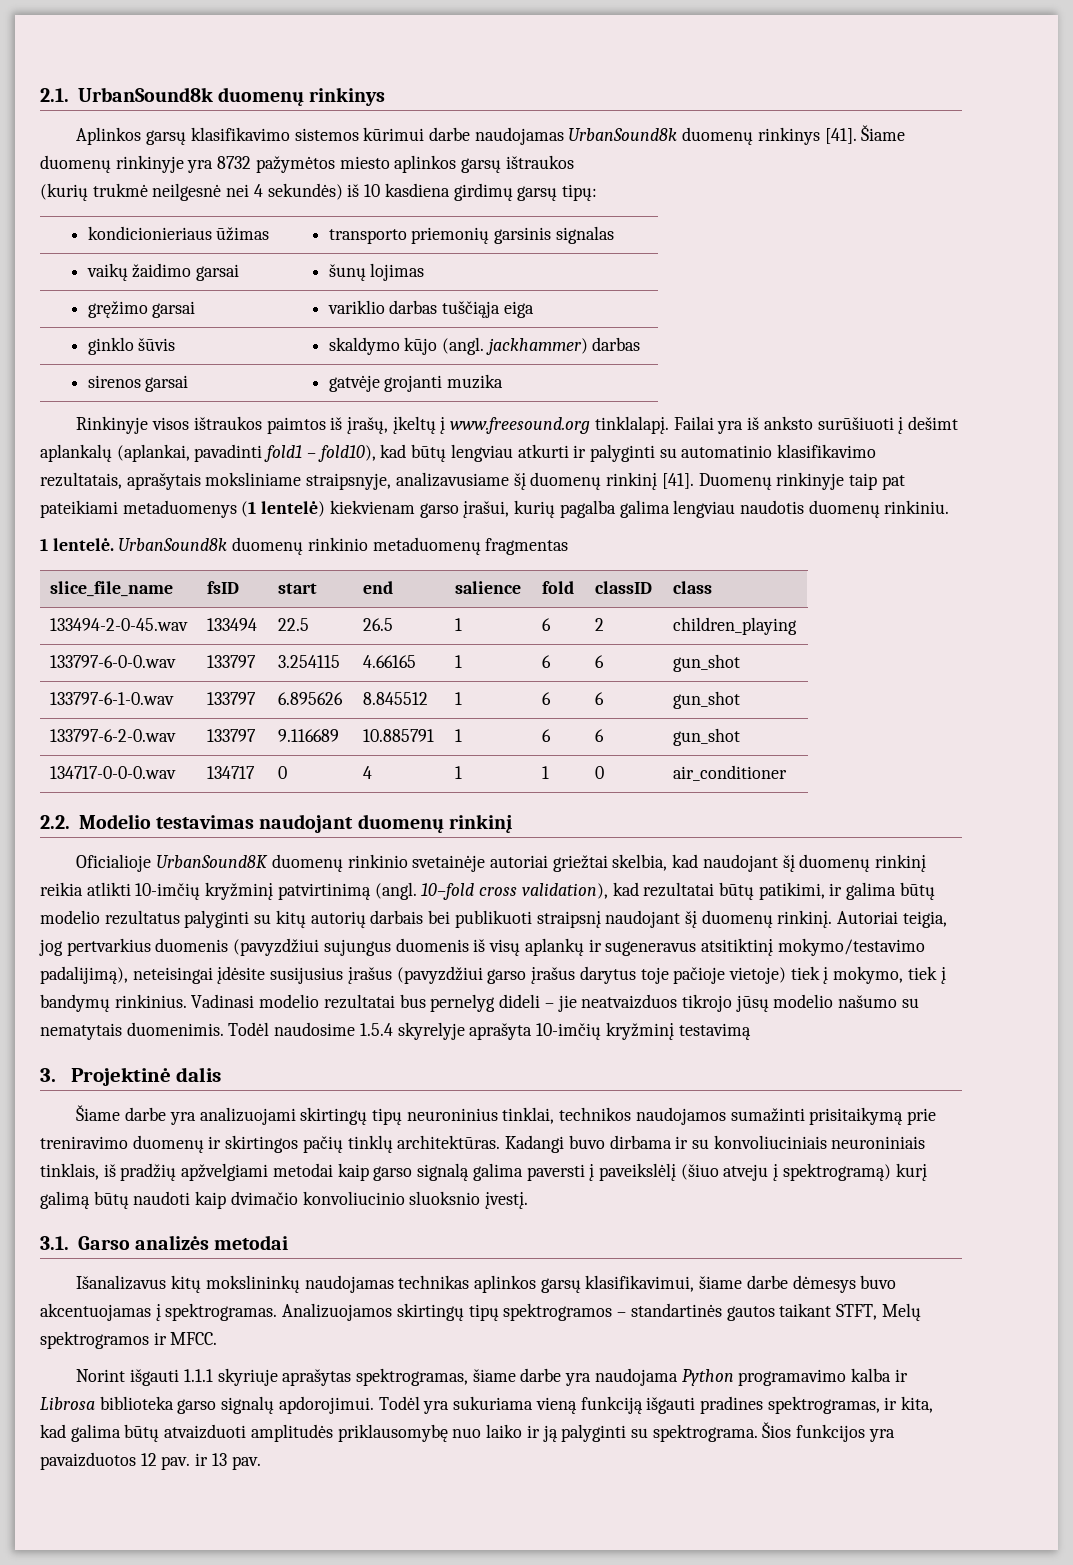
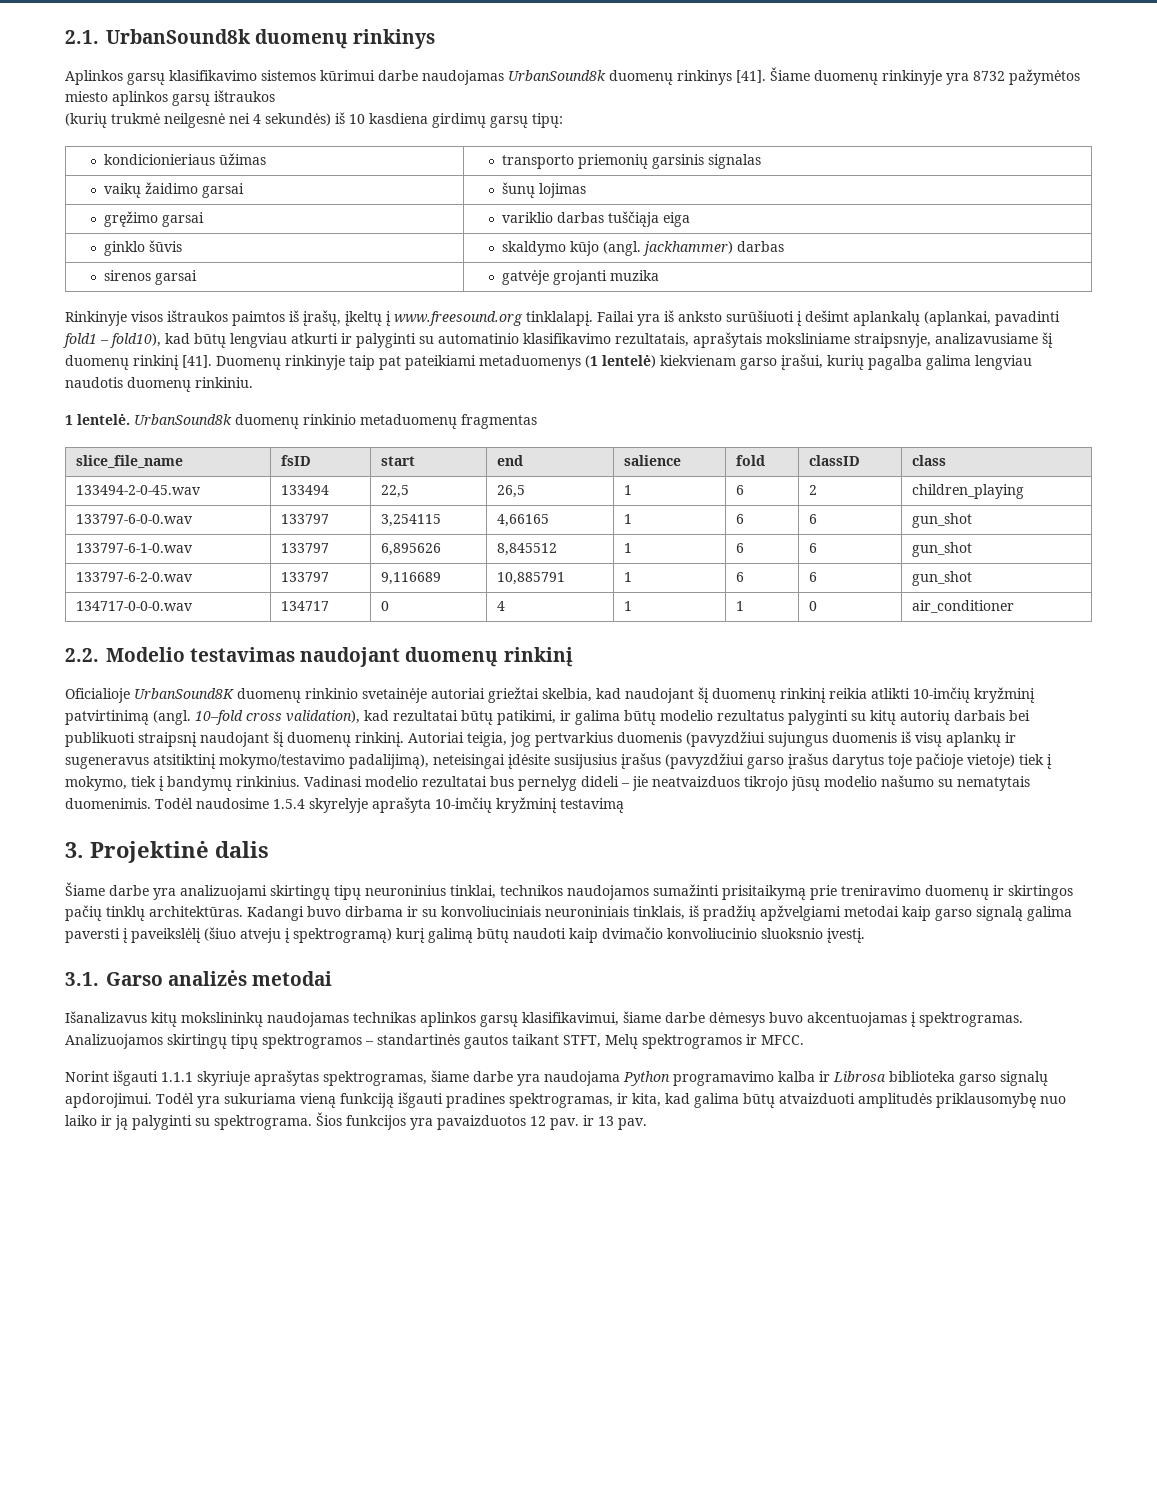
- 133494-2-0-45.wav | 133494 | 22.5 | 26.5 | 1 | 6 | 2 | children_playing
+ 133494-2-0-45.wav | 133494 | 22,5 | 26,5 | 1 | 6 | 2 | children_playing
- 133797-6-0-0.wav | 133797 | 3.254115 | 4.66165 | 1 | 6 | 6 | gun_shot
+ 133797-6-0-0.wav | 133797 | 3,254115 | 4,66165 | 1 | 6 | 6 | gun_shot
- 133797-6-1-0.wav | 133797 | 6.895626 | 8.845512 | 1 | 6 | 6 | gun_shot
+ 133797-6-1-0.wav | 133797 | 6,895626 | 8,845512 | 1 | 6 | 6 | gun_shot
- 133797-6-2-0.wav | 133797 | 9.116689 | 10.885791 | 1 | 6 | 6 | gun_shot
+ 133797-6-2-0.wav | 133797 | 9,116689 | 10,885791 | 1 | 6 | 6 | gun_shot

